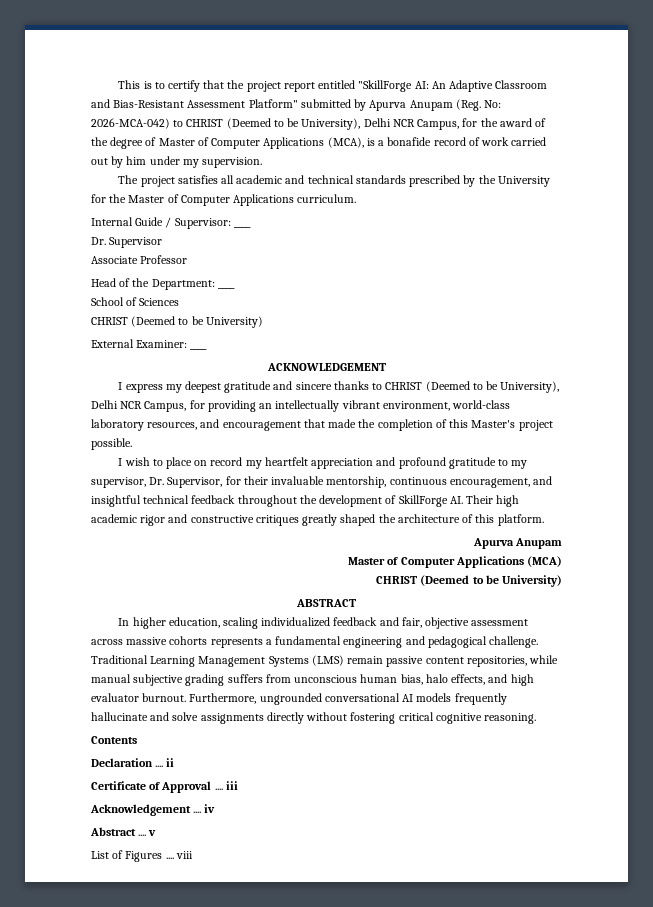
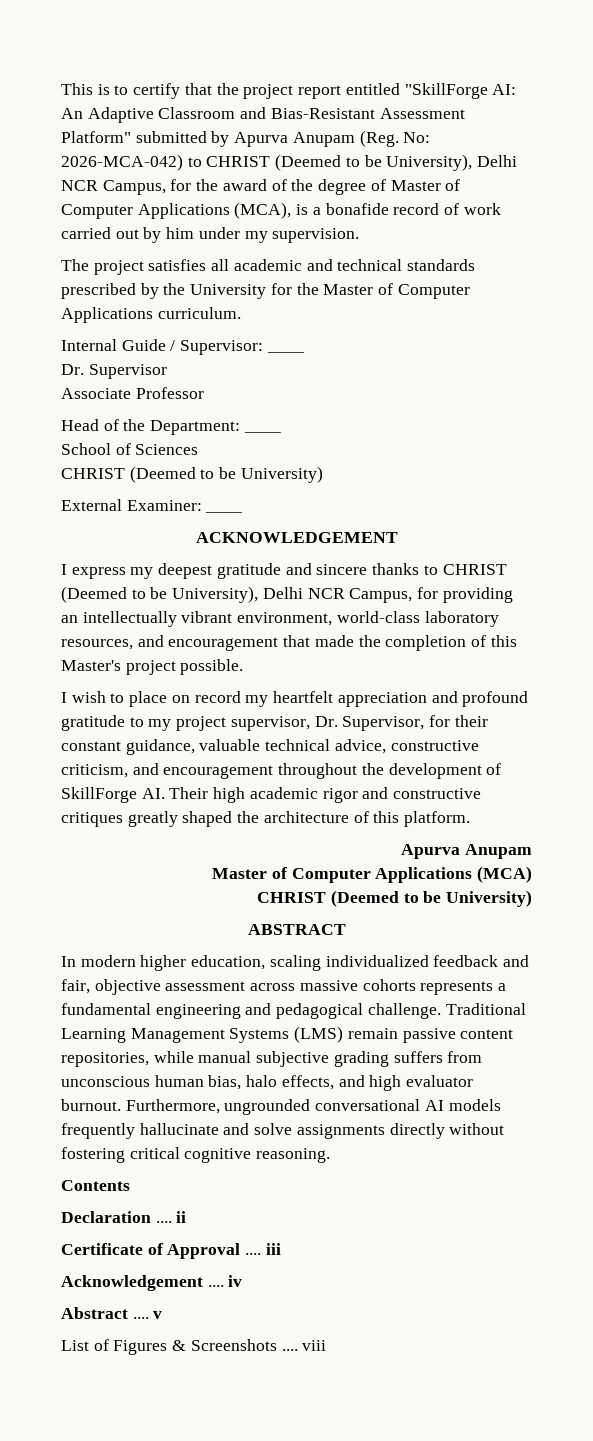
- I wish to place on record my heartfelt appreciation and profound gratitude to my supervisor, Dr. Supervisor, for their invaluable mentorship, continuous encouragement, and insightful technical feedback throughout the development of SkillForge AI. Their high academic rigor and constructive critiques greatly shaped the architecture of this platform.
+ I wish to place on record my heartfelt appreciation and profound gratitude to my project supervisor, Dr. Supervisor, for their constant guidance, valuable technical advice, constructive criticism, and encouragement throughout the development of SkillForge AI. Their high academic rigor and constructive critiques greatly shaped the architecture of this platform.
- In higher education, scaling individualized feedback and fair, objective assessment across massive cohorts represents a fundamental engineering and pedagogical challenge.
+ In modern higher education, scaling individualized feedback and fair, objective assessment across massive cohorts represents a fundamental engineering and pedagogical challenge.
- List of Figures .... viii
+ List of Figures & Screenshots .... viii

